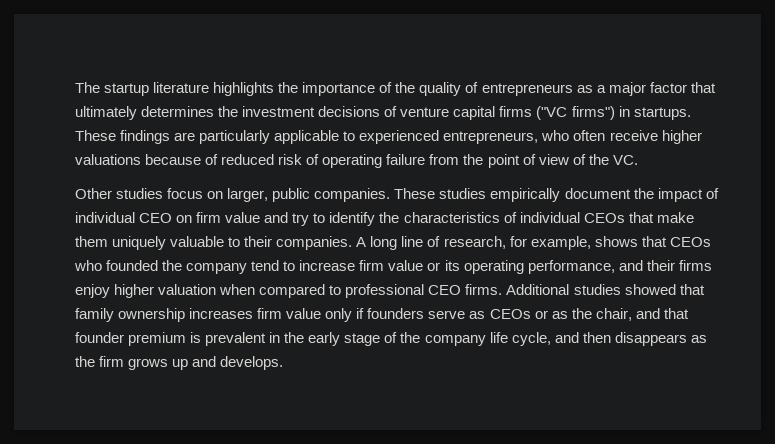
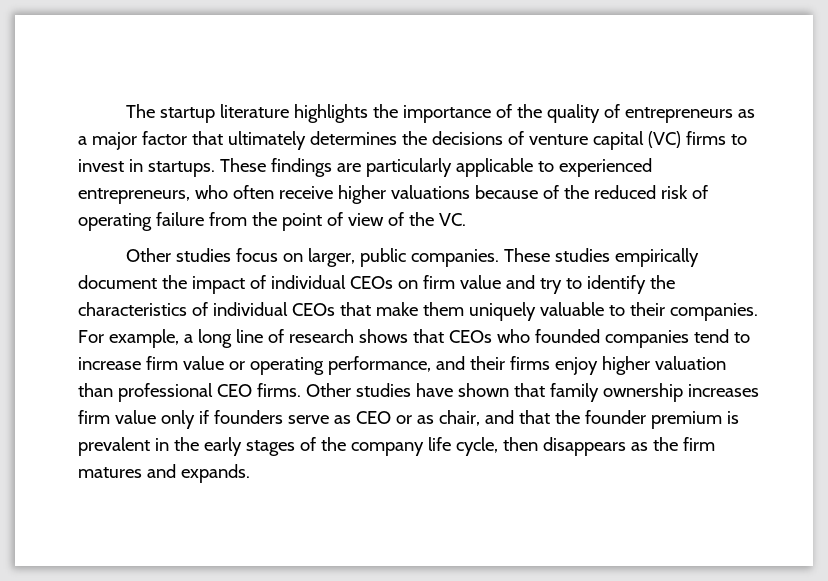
- The startup literature highlights the importance of the quality of entrepreneurs as a major factor that ultimately determines the investment decisions of venture capital firms ("VC firms") in startups.
+ The startup literature highlights the importance of the quality of entrepreneurs as a major factor that ultimately determines the decisions of venture capital (VC) firms to invest in startups.
- These findings are particularly applicable to experienced entrepreneurs, who often receive higher valuations because of reduced risk of operating failure from the point of view of the VC.
+ These findings are particularly applicable to experienced entrepreneurs, who often receive higher valuations because of the reduced risk of operating failure from the point of view of the VC.
- These studies empirically document the impact of individual CEO on firm value and try to identify the characteristics of individual CEOs that make them uniquely valuable to their companies.
+ These studies empirically document the impact of individual CEOs on firm value and try to identify the characteristics of individual CEOs that make them uniquely valuable to their companies.
- A long line of research, for example, shows that CEOs who founded the company tend to increase firm value or its operating performance, and their firms enjoy higher valuation when compared to professional CEO firms. Additional studies showed that family ownership increases firm value only if founders serve as CEOs or as the chair, and that founder premium is prevalent in the early stage of the company life cycle, and then disappears as the firm grows up and develops.
+ For example, a long line of research shows that CEOs who founded companies tend to increase firm value or operating performance, and their firms enjoy higher valuation than professional CEO firms. Other studies have shown that family ownership increases firm value only if founders serve as CEO or as chair, and that the founder premium is prevalent in the early stages of the company life cycle, then disappears as the firm matures and expands.

